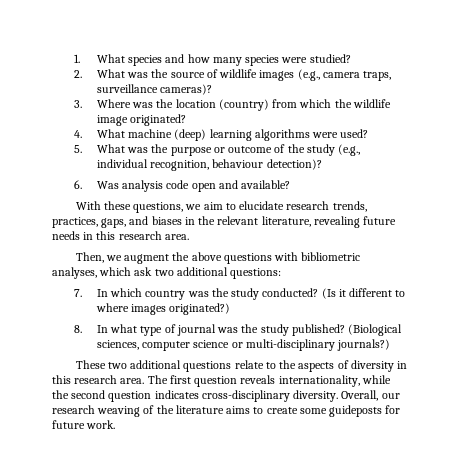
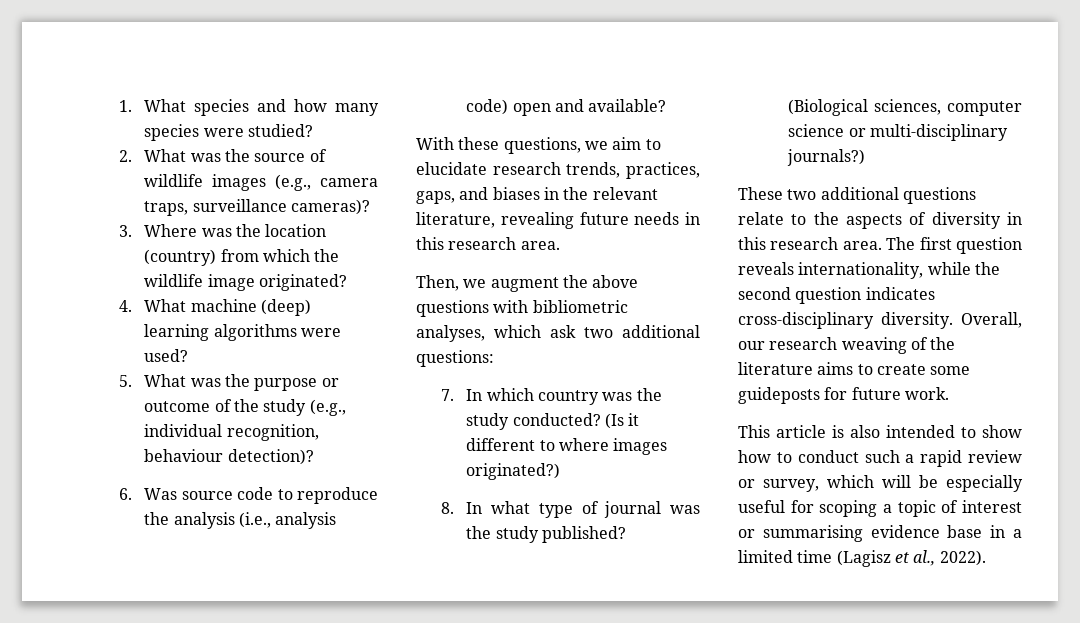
- 6. Was analysis code open and available?
+ 6. Was source code to reproduce the analysis (i.e., analysis code) open and available?
+ This article is also intended to show how to conduct such a rapid review or survey, which will be especially useful for scoping a topic of interest or summarising evidence base in a limited time (Lagisz et al., 2022).

